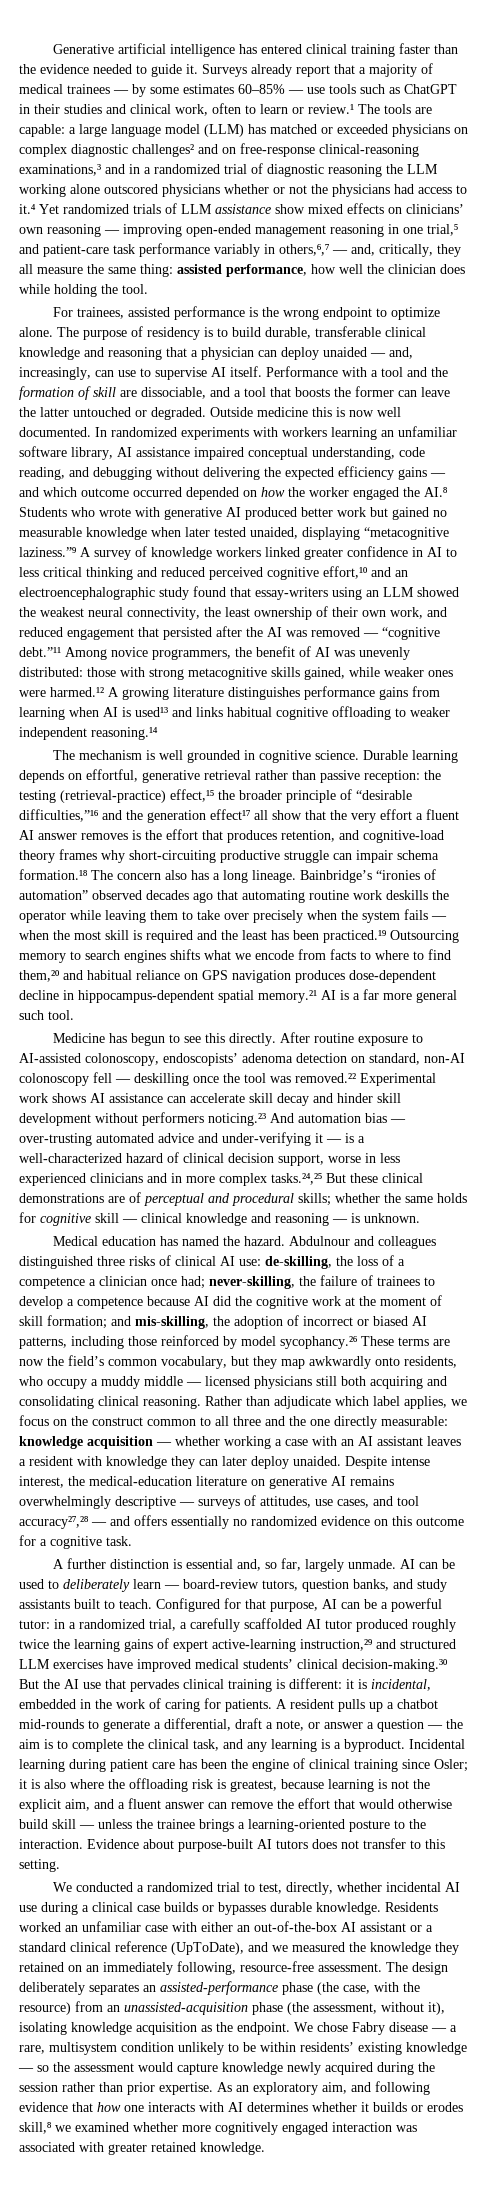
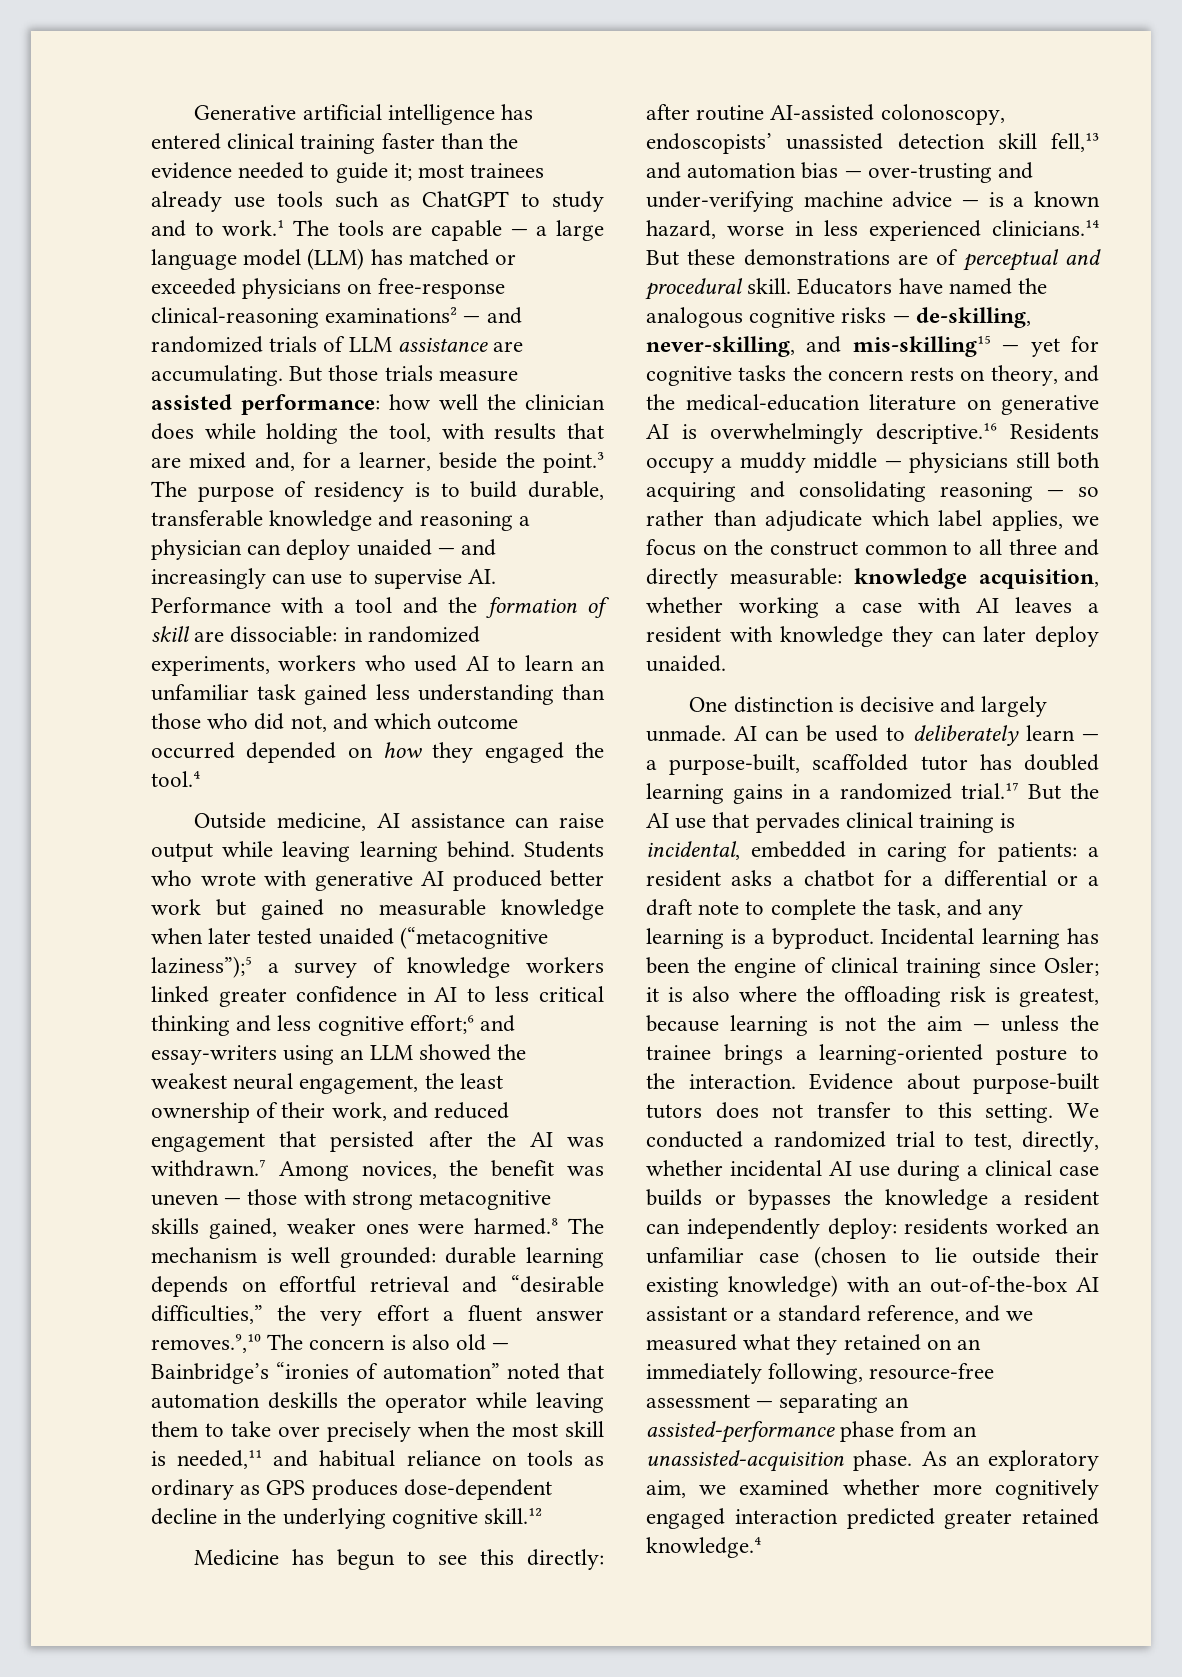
- Generative artificial intelligence has entered clinical training faster than the evidence needed to guide it. Surveys already report that a majority of medical trainees — by some estimates 60–85% — use tools such as ChatGPT in their studies and clinical work, often to learn or review.¹ The tools are capable: a large language model (LLM) has matched or exceeded physicians on complex diagnostic challenges² and on free-response clinical-reasoning examinations,³ and in a randomized trial of diagnostic reasoning the LLM working alone outscored physicians whether or not the physicians had access to it.⁴ Yet randomized trials of LLM assistance show mixed effects on clinicians’ own reasoning — improving open-ended management reasoning in one trial,⁵ and patient-care task performance variably in others,⁶,⁷ — and, critically, they all measure the same thing: assisted performance, how well the clinician does while holding the tool.
- For trainees, assisted performance is the wrong endpoint to optimize alone. The purpose of residency is to build durable, transferable clinical knowledge and reasoning that a physician can deploy unaided — and, increasingly, can use to supervise AI itself. Performance with a tool and the formation of skill are dissociable, and a tool that boosts the former can leave the latter untouched or degraded. Outside medicine this is now well documented. In randomized experiments with workers learning an unfamiliar software library, AI assistance impaired conceptual understanding, code reading, and debugging without delivering the expected efficiency gains — and which outcome occurred depended on how the worker engaged the AI.⁸ Students who wrote with generative AI produced better work but gained no measurable knowledge when later tested unaided, displaying “metacognitive laziness.”⁹ A survey of knowledge workers linked greater confidence in AI to less critical thinking and reduced perceived cognitive effort,¹⁰ and an electroencephalographic study found that essay-writers using an LLM showed the weakest neural connectivity, the least ownership of their own work, and reduced engagement that persisted after the AI was removed — “cognitive debt.”¹¹ Among novice programmers, the benefit of AI was unevenly distributed: those with strong metacognitive skills gained, while weaker ones were harmed.¹² A growing literature distinguishes performance gains from learning when AI is used¹³ and links habitual cognitive offloading to weaker independent reasoning.¹⁴
- The mechanism is well grounded in cognitive science. Durable learning depends on effortful, generative retrieval rather than passive reception: the testing (retrieval-practice) effect,¹⁵ the broader principle of “desirable difficulties,”¹⁶ and the generation effect¹⁷ all show that the very effort a fluent AI answer removes is the effort that produces retention, and cognitive-load theory frames why short-circuiting productive struggle can impair schema formation.¹⁸ The concern also has a long lineage. Bainbridge’s “ironies of automation” observed decades ago that automating routine work deskills the operator while leaving them to take over precisely when the system fails — when the most skill is required and the least has been practiced.¹⁹ Outsourcing memory to search engines shifts what we encode from facts to where to find them,²⁰ and habitual reliance on GPS navigation produces dose-dependent decline in hippocampus-dependent spatial memory.²¹ AI is a far more general such tool.
+ Generative artificial intelligence has entered clinical training faster than the evidence needed to guide it; most trainees already use tools such as ChatGPT to study and to work.¹ The tools are capable — a large language model (LLM) has matched or exceeded physicians on free-response clinical-reasoning examinations² — and randomized trials of LLM assistance are accumulating. But those trials measure assisted performance: how well the clinician does while holding the tool, with results that are mixed and, for a learner, beside the point.³ The purpose of residency is to build durable, transferable knowledge and reasoning a physician can deploy unaided — and increasingly can use to supervise AI. Performance with a tool and the formation of skill are dissociable: in randomized experiments, workers who used AI to learn an unfamiliar task gained less understanding than those who did not, and which outcome occurred depended on how they engaged the tool.⁴
+ Outside medicine, AI assistance can raise output while leaving learning behind. Students who wrote with generative AI produced better work but gained no measurable knowledge when later tested unaided (“metacognitive laziness”);⁵ a survey of knowledge workers linked greater confidence in AI to less critical thinking and less cognitive effort;⁶ and essay-writers using an LLM showed the weakest neural engagement, the least ownership of their work, and reduced engagement that persisted after the AI was withdrawn.⁷ Among novices, the benefit was uneven — those with strong metacognitive skills gained, weaker ones were harmed.⁸ The mechanism is well grounded: durable learning depends on effortful retrieval and “desirable difficulties,” the very effort a fluent answer removes.⁹,¹⁰ The concern is also old — Bainbridge’s “ironies of automation” noted that automation deskills the operator while leaving them to take over precisely when the most skill is needed,¹¹ and habitual reliance on tools as ordinary as GPS produces dose-dependent decline in the underlying cognitive skill.¹²
- Medicine has begun to see this directly. After routine exposure to AI-assisted colonoscopy, endoscopists’ adenoma detection on standard, non-AI colonoscopy fell — deskilling once the tool was removed.²² Experimental work shows AI assistance can accelerate skill decay and hinder skill development without performers noticing.²³ And automation bias — over-trusting automated advice and under-verifying it — is a well-characterized hazard of clinical decision support, worse in less experienced clinicians and in more complex tasks.²⁴,²⁵ But these clinical demonstrations are of perceptual and procedural skills; whether the same holds for cognitive skill — clinical knowledge and reasoning — is unknown.
- Medical education has named the hazard. Abdulnour and colleagues distinguished three risks of clinical AI use: de-skilling, the loss of a competence a clinician once had; never-skilling, the failure of trainees to develop a competence because AI did the cognitive work at the moment of skill formation; and mis-skilling, the adoption of incorrect or biased AI patterns, including those reinforced by model sycophancy.²⁶ These terms are now the field’s common vocabulary, but they map awkwardly onto residents, who occupy a muddy middle — licensed physicians still both acquiring and consolidating clinical reasoning. Rather than adjudicate which label applies, we focus on the construct common to all three and the one directly measurable: knowledge acquisition — whether working a case with an AI assistant leaves a resident with knowledge they can later deploy unaided. Despite intense interest, the medical-education literature on generative AI remains overwhelmingly descriptive — surveys of attitudes, use cases, and tool accuracy²⁷,²⁸ — and offers essentially no randomized evidence on this outcome for a cognitive task.
- A further distinction is essential and, so far, largely unmade.
+ Medicine has begun to see this directly: after routine AI-assisted colonoscopy, endoscopists’ unassisted detection skill fell,¹³ and automation bias — over-trusting and under-verifying machine advice — is a known hazard, worse in less experienced clinicians.¹⁴ But these demonstrations are of perceptual and procedural skill. Educators have named the analogous cognitive risks — de-skilling, never-skilling, and mis-skilling¹⁵ — yet for cognitive tasks the concern rests on theory, and the medical-education literature on generative AI is overwhelmingly descriptive.¹⁶ Residents occupy a muddy middle — physicians still both acquiring and consolidating reasoning — so rather than adjudicate which label applies, we focus on the construct common to all three and directly measurable: knowledge acquisition, whether working a case with AI leaves a resident with knowledge they can later deploy unaided.
+ One distinction is decisive and largely unmade.
- AI can be used to deliberately learn — board-review tutors, question banks, and study assistants built to teach. Configured for that purpose, AI can be a powerful tutor: in a randomized trial, a carefully scaffolded AI tutor produced roughly twice the learning gains of expert active-learning instruction,²⁹ and structured LLM exercises have improved medical students’ clinical decision-making.³⁰ But the AI use that pervades clinical training is different: it is incidental, embedded in the work of caring for patients. A resident pulls up a chatbot mid-rounds to generate a differential, draft a note, or answer a question — the aim is to complete the clinical task, and any learning is a byproduct.
+ AI can be used to deliberately learn — a purpose-built, scaffolded tutor has doubled learning gains in a randomized trial.¹⁷ But the AI use that pervades clinical training is incidental, embedded in caring for patients: a resident asks a chatbot for a differential or a draft note to complete the task, and any learning is a byproduct.
- Incidental learning during patient care has been the engine of clinical training since Osler; it is also where the offloading risk is greatest, because learning is not the explicit aim, and a fluent answer can remove the effort that would otherwise build skill — unless the trainee brings a learning-oriented posture to the interaction.
+ Incidental learning has been the engine of clinical training since Osler; it is also where the offloading risk is greatest, because learning is not the aim — unless the trainee brings a learning-oriented posture to the interaction.
- Evidence about purpose-built AI tutors does not transfer to this setting.
- We conducted a randomized trial to test, directly, whether incidental AI use during a clinical case builds or bypasses durable knowledge. Residents worked an unfamiliar case with either an out-of-the-box AI assistant or a standard clinical reference (UpToDate), and we measured the knowledge they retained on an immediately following, resource-free assessment. The design deliberately separates an assisted-performance phase (the case, with the resource) from an unassisted-acquisition phase (the assessment, without it), isolating knowledge acquisition as the endpoint. We chose Fabry disease — a rare, multisystem condition unlikely to be within residents’ existing knowledge — so the assessment would capture knowledge newly acquired during the session rather than prior expertise. As an exploratory aim, and following evidence that how one interacts with AI determines whether it builds or erodes skill,⁸ we examined whether more cognitively engaged interaction was associated with greater retained knowledge.
+ Evidence about purpose-built tutors does not transfer to this setting. We conducted a randomized trial to test, directly, whether incidental AI use during a clinical case builds or bypasses the knowledge a resident can independently deploy: residents worked an unfamiliar case (chosen to lie outside their existing knowledge) with an out-of-the-box AI assistant or a standard reference, and we measured what they retained on an immediately following, resource-free assessment — separating an assisted-performance phase from an unassisted-acquisition phase. As an exploratory aim, we examined whether more cognitively engaged interaction predicted greater retained knowledge.⁴

